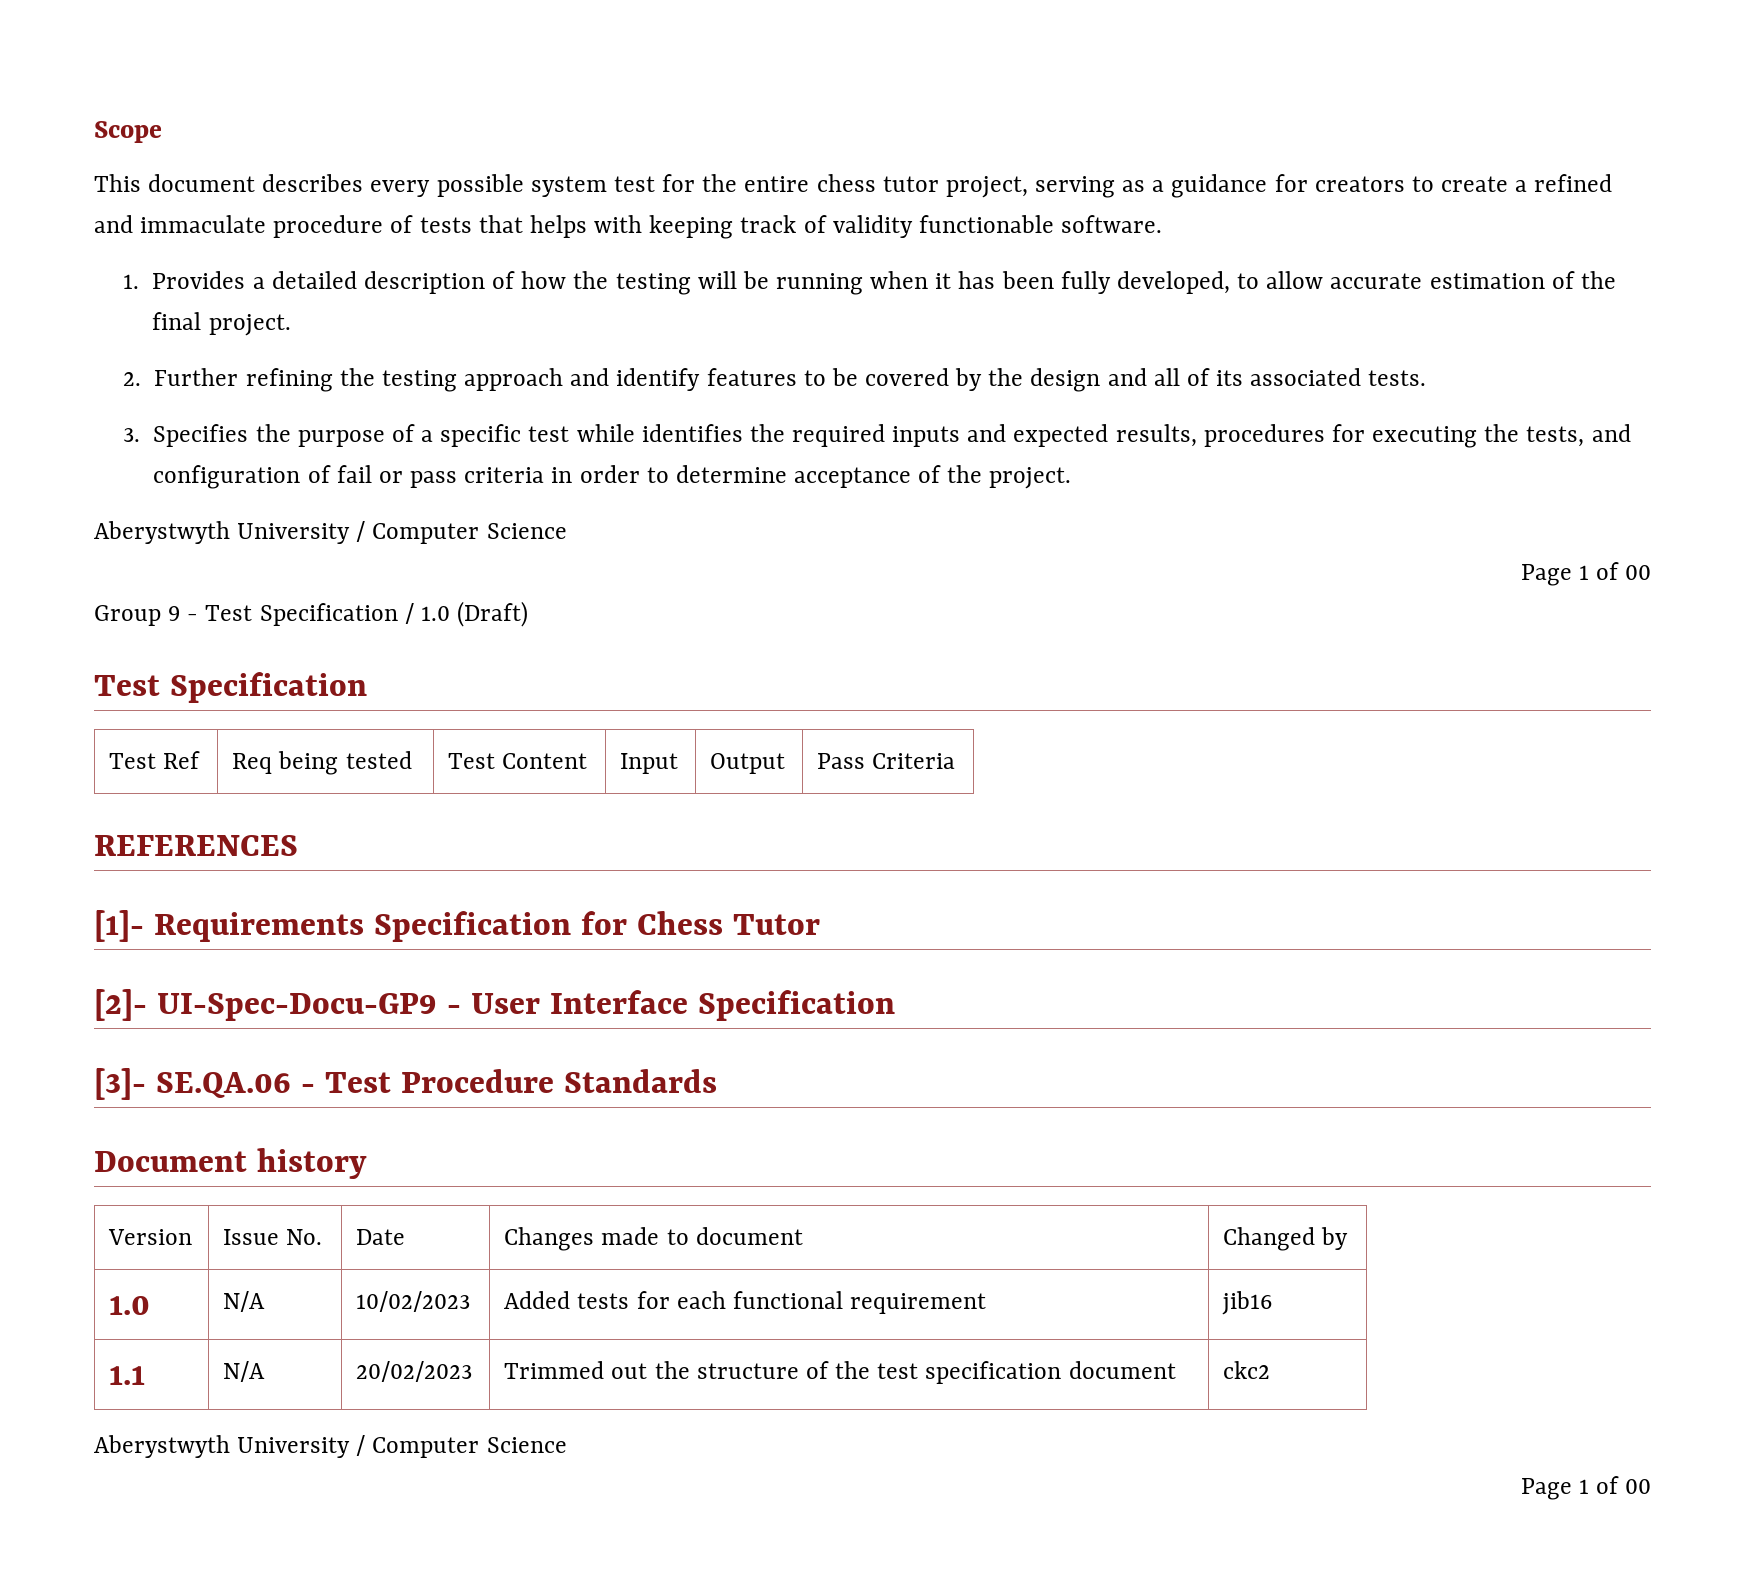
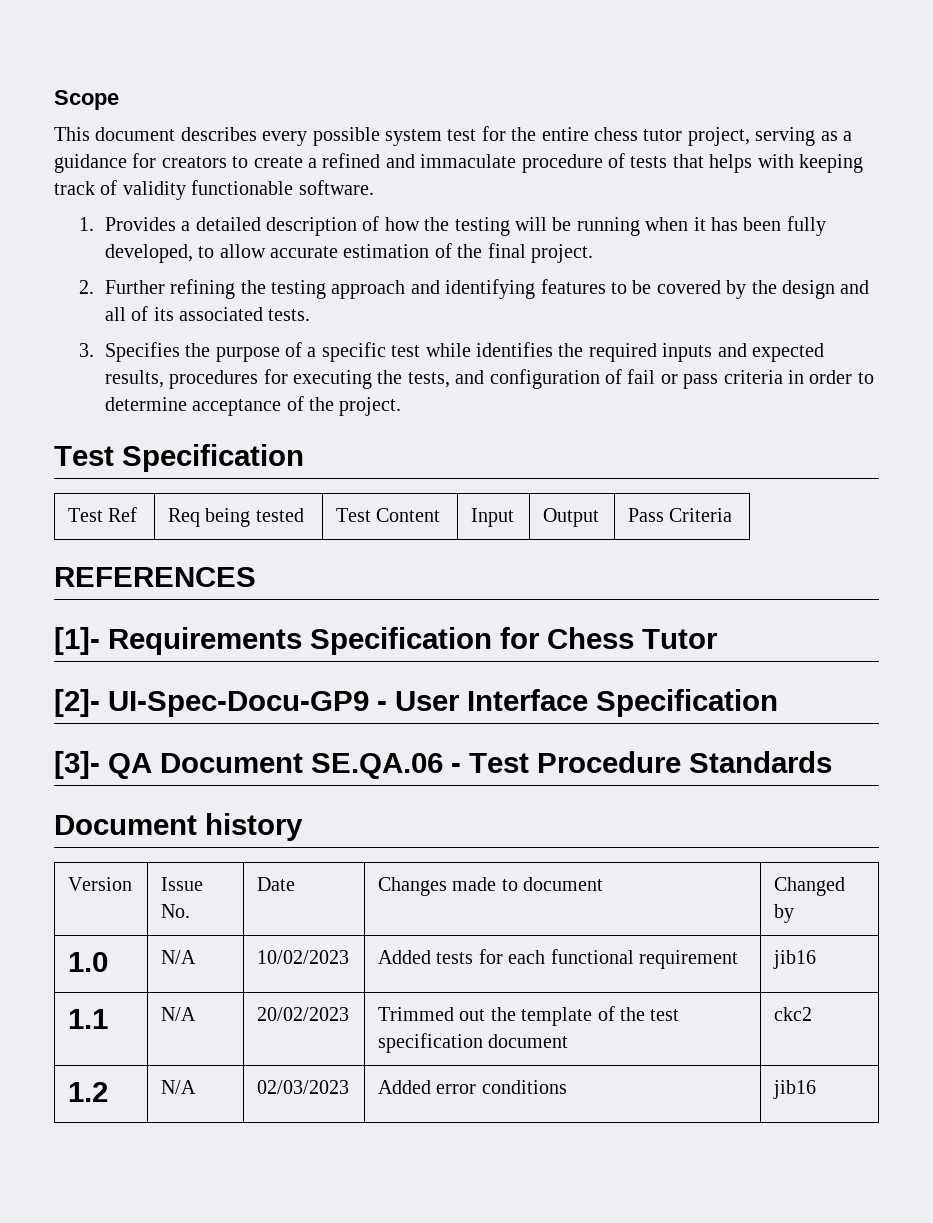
- 2. Further refining the testing approach and identify features to be covered by the design and all of its associated tests.
+ 2. Further refining the testing approach and identifying features to be covered by the design and all of its associated tests.
  3. Specifies the purpose of a specific test while identifies the required inputs and expected results, procedures for executing the tests, and configuration of fail or pass criteria in order to determine acceptance of the project.
- Aberystwyth University / Computer Science
- Page 1 of 00
- Group 9 - Test Specification / 1.0 (Draft)
- [3]- SE.QA.06 - Test Procedure Standards
+ [3]- QA Document SE.QA.06 - Test Procedure Standards
- 1.1 | N/A | 20/02/2023 | Trimmed out the structure of the test specification document | ckc2
- Aberystwyth University / Computer Science
- Page 1 of 00
+ 1.1 | N/A | 20/02/2023 | Trimmed out the template of the test specification document | ckc2
+ 1.2 | N/A | 02/03/2023 | Added error conditions | jib16

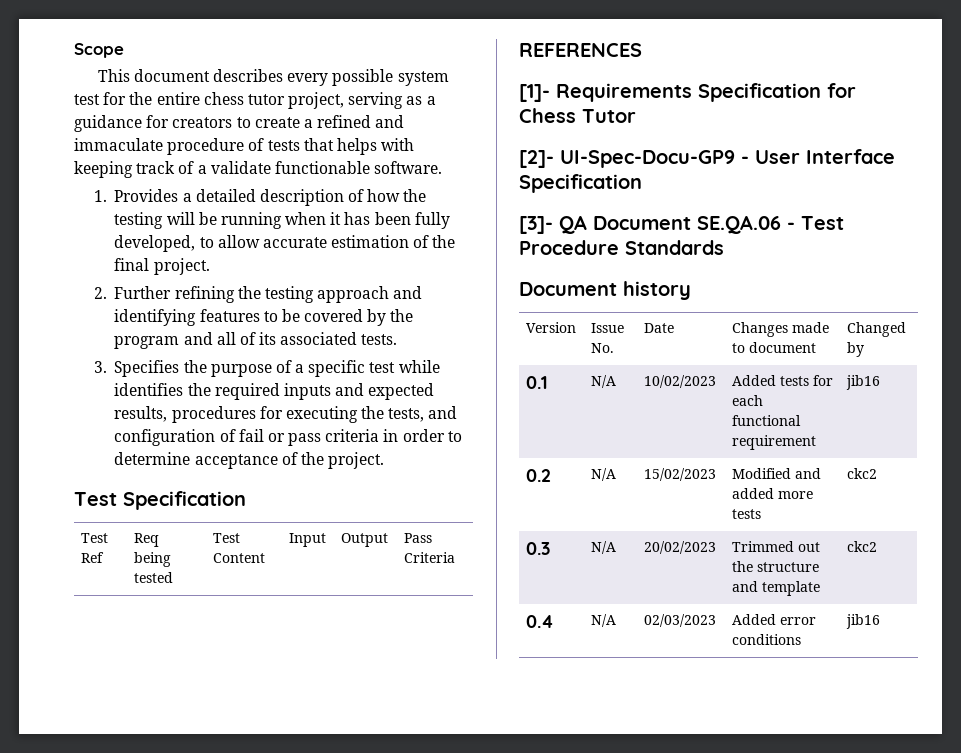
- This document describes every possible system test for the entire chess tutor project, serving as a guidance for creators to create a refined and immaculate procedure of tests that helps with keeping track of validity functionable software.
+ This document describes every possible system test for the entire chess tutor project, serving as a guidance for creators to create a refined and immaculate procedure of tests that helps with keeping track of a validate functionable software.
- 2. Further refining the testing approach and identifying features to be covered by the design and all of its associated tests.
+ 2. Further refining the testing approach and identifying features to be covered by the program and all of its associated tests.
- 1.0 | N/A | 10/02/2023 | Added tests for each functional requirement | jib16
+ 0.1 | N/A | 10/02/2023 | Added tests for each functional requirement | jib16
- 1.1 | N/A | 20/02/2023 | Trimmed out the template of the test specification document | ckc2
- 1.2 | N/A | 02/03/2023 | Added error conditions | jib16
+ 0.2 | N/A | 15/02/2023 | Modified and added more tests | ckc2
+ 0.3 | N/A | 20/02/2023 | Trimmed out the structure and template | ckc2
+ 0.4 | N/A | 02/03/2023 | Added error conditions | jib16

